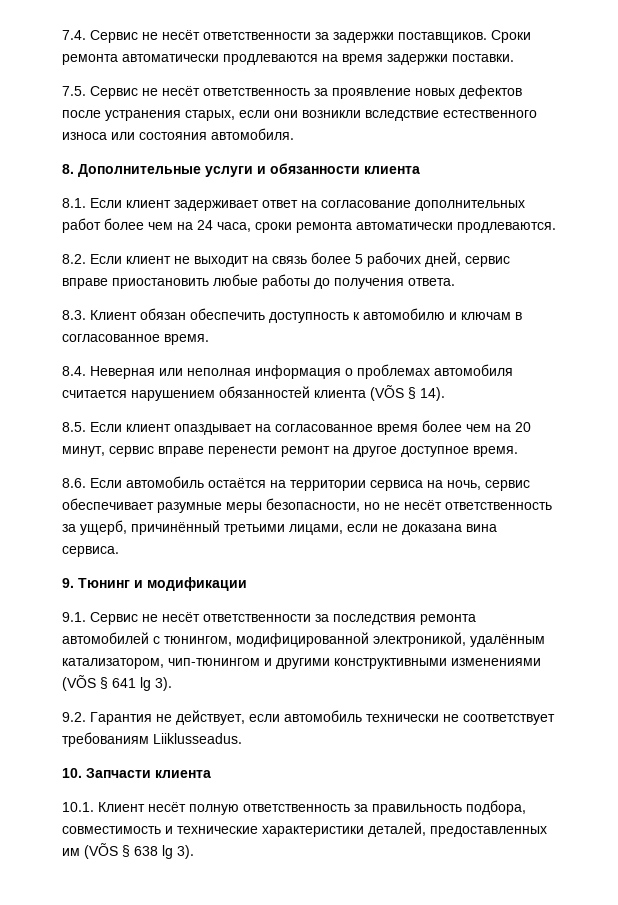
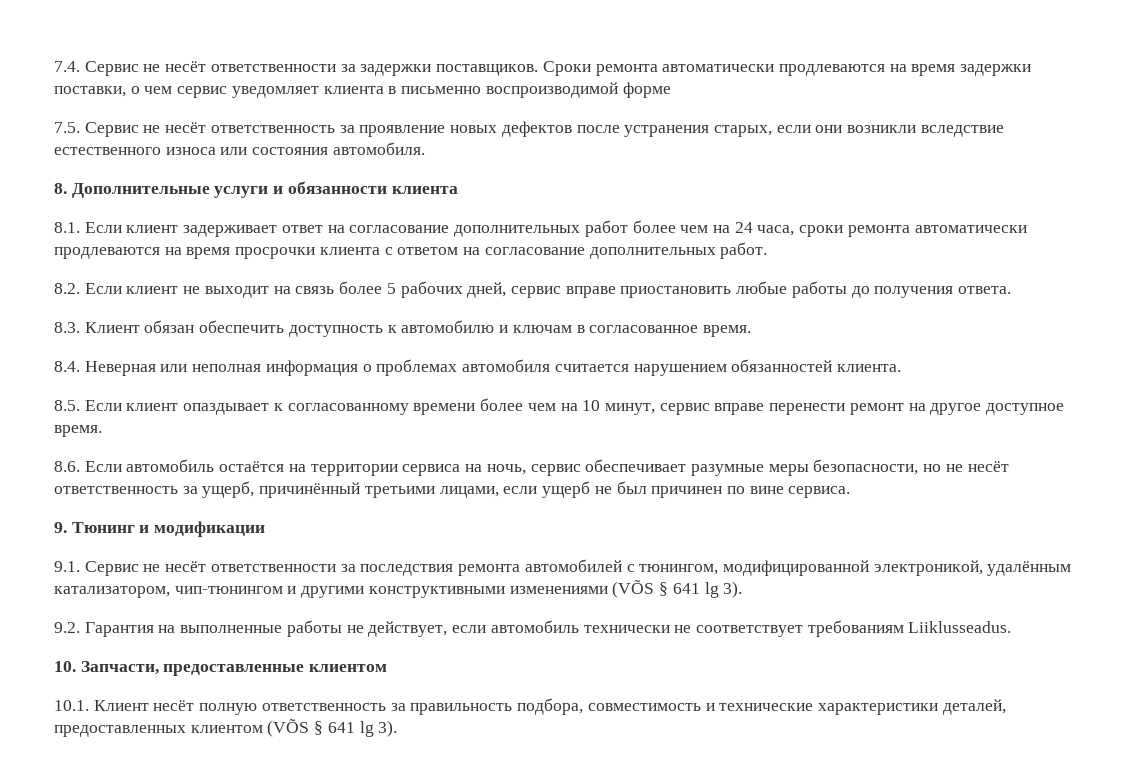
- Сроки ремонта автоматически продлеваются на время задержки поставки.
+ Сроки ремонта автоматически продлеваются на время задержки поставки, о чем сервис уведомляет клиента в письменно воспроизводимой форме
- 8.1. Если клиент задерживает ответ на согласование дополнительных работ более чем на 24 часа, сроки ремонта автоматически продлеваются.
+ 8.1. Если клиент задерживает ответ на согласование дополнительных работ более чем на 24 часа, сроки ремонта автоматически продлеваются на время просрочки клиента с ответом на согласование дополнительных работ.
- 8.4. Неверная или неполная информация о проблемах автомобиля считается нарушением обязанностей клиента (VÕS § 14).
+ 8.4. Неверная или неполная информация о проблемах автомобиля считается нарушением обязанностей клиента.
- 8.5. Если клиент опаздывает на согласованное время более чем на 20 минут, сервис вправе перенести ремонт на другое доступное время.
+ 8.5. Если клиент опаздывает к согласованному времени более чем на 10 минут, сервис вправе перенести ремонт на другое доступное время.
- 8.6. Если автомобиль остаётся на территории сервиса на ночь, сервис обеспечивает разумные меры безопасности, но не несёт ответственность за ущерб, причинённый третьими лицами, если не доказана вина сервиса.
+ 8.6. Если автомобиль остаётся на территории сервиса на ночь, сервис обеспечивает разумные меры безопасности, но не несёт ответственность за ущерб, причинённый третьими лицами, если ущерб не был причинен по вине сервиса.
- 9.2. Гарантия не действует, если автомобиль технически не соответствует требованиям Liiklusseadus.
+ 9.2. Гарантия на выполненные работы не действует, если автомобиль технически не соответствует требованиям Liiklusseadus.
- 10. Запчасти клиента
+ 10. Запчасти, предоставленные клиентом
- 10.1. Клиент несёт полную ответственность за правильность подбора, совместимость и технические характеристики деталей, предоставленных им (VÕS § 638 lg 3).
+ 10.1. Клиент несёт полную ответственность за правильность подбора, совместимость и технические характеристики деталей, предоставленных клиентом (VÕS § 641 lg 3).

